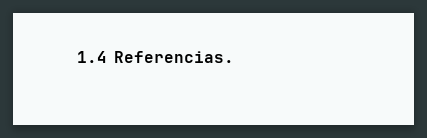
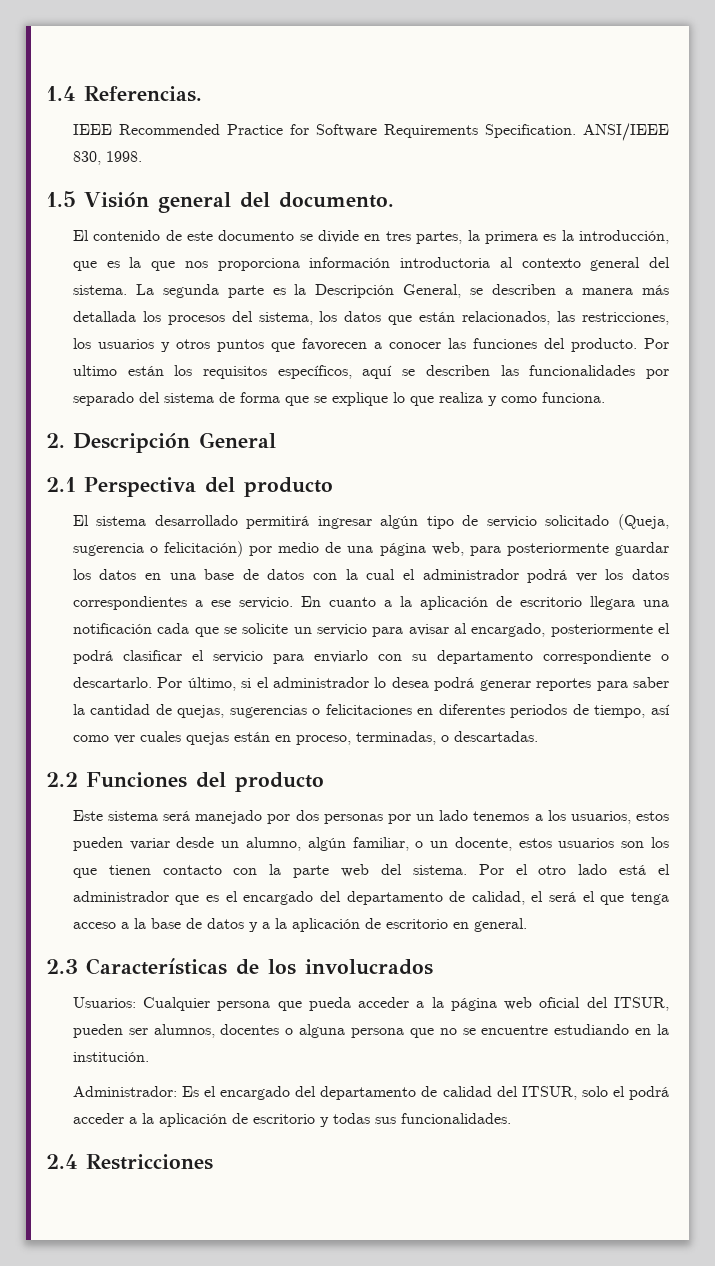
+ IEEE Recommended Practice for Software Requirements Specification. ANSI/IEEE 830, 1998.
+ 1.5 Visión general del documento.
+ El contenido de este documento se divide en tres partes, la primera es la introducción, que es la que nos proporciona información introductoria al contexto general del sistema. La segunda parte es la Descripción General, se describen a manera más detallada los procesos del sistema, los datos que están relacionados, las restricciones, los usuarios y otros puntos que favorecen a conocer las funciones del producto. Por ultimo están los requisitos específicos, aquí se describen las funcionalidades por separado del sistema de forma que se explique lo que realiza y como funciona.
+ 2. Descripción General
+ 2.1 Perspectiva del producto
+ El sistema desarrollado permitirá ingresar algún tipo de servicio solicitado (Queja, sugerencia o felicitación) por medio de una página web, para posteriormente guardar los datos en una base de datos con la cual el administrador podrá ver los datos correspondientes a ese servicio. En cuanto a la aplicación de escritorio llegara una notificación cada que se solicite un servicio para avisar al encargado, posteriormente el podrá clasificar el servicio para enviarlo con su departamento correspondiente o descartarlo. Por último, si el administrador lo desea podrá generar reportes para saber la cantidad de quejas, sugerencias o felicitaciones en diferentes periodos de tiempo, así como ver cuales quejas están en proceso, terminadas, o descartadas.
+ 2.2 Funciones del producto
+ Este sistema será manejado por dos personas por un lado tenemos a los usuarios, estos pueden variar desde un alumno, algún familiar, o un docente, estos usuarios son los que tienen contacto con la parte web del sistema. Por el otro lado está el administrador que es el encargado del departamento de calidad, el será el que tenga acceso a la base de datos y a la aplicación de escritorio en general.
+ 2.3 Características de los involucrados
+ Usuarios: Cualquier persona que pueda acceder a la página web oficial del ITSUR, pueden ser alumnos, docentes o alguna persona que no se encuentre estudiando en la institución.
+ Administrador: Es el encargado del departamento de calidad del ITSUR, solo el podrá acceder a la aplicación de escritorio y todas sus funcionalidades.
+ 2.4 Restricciones

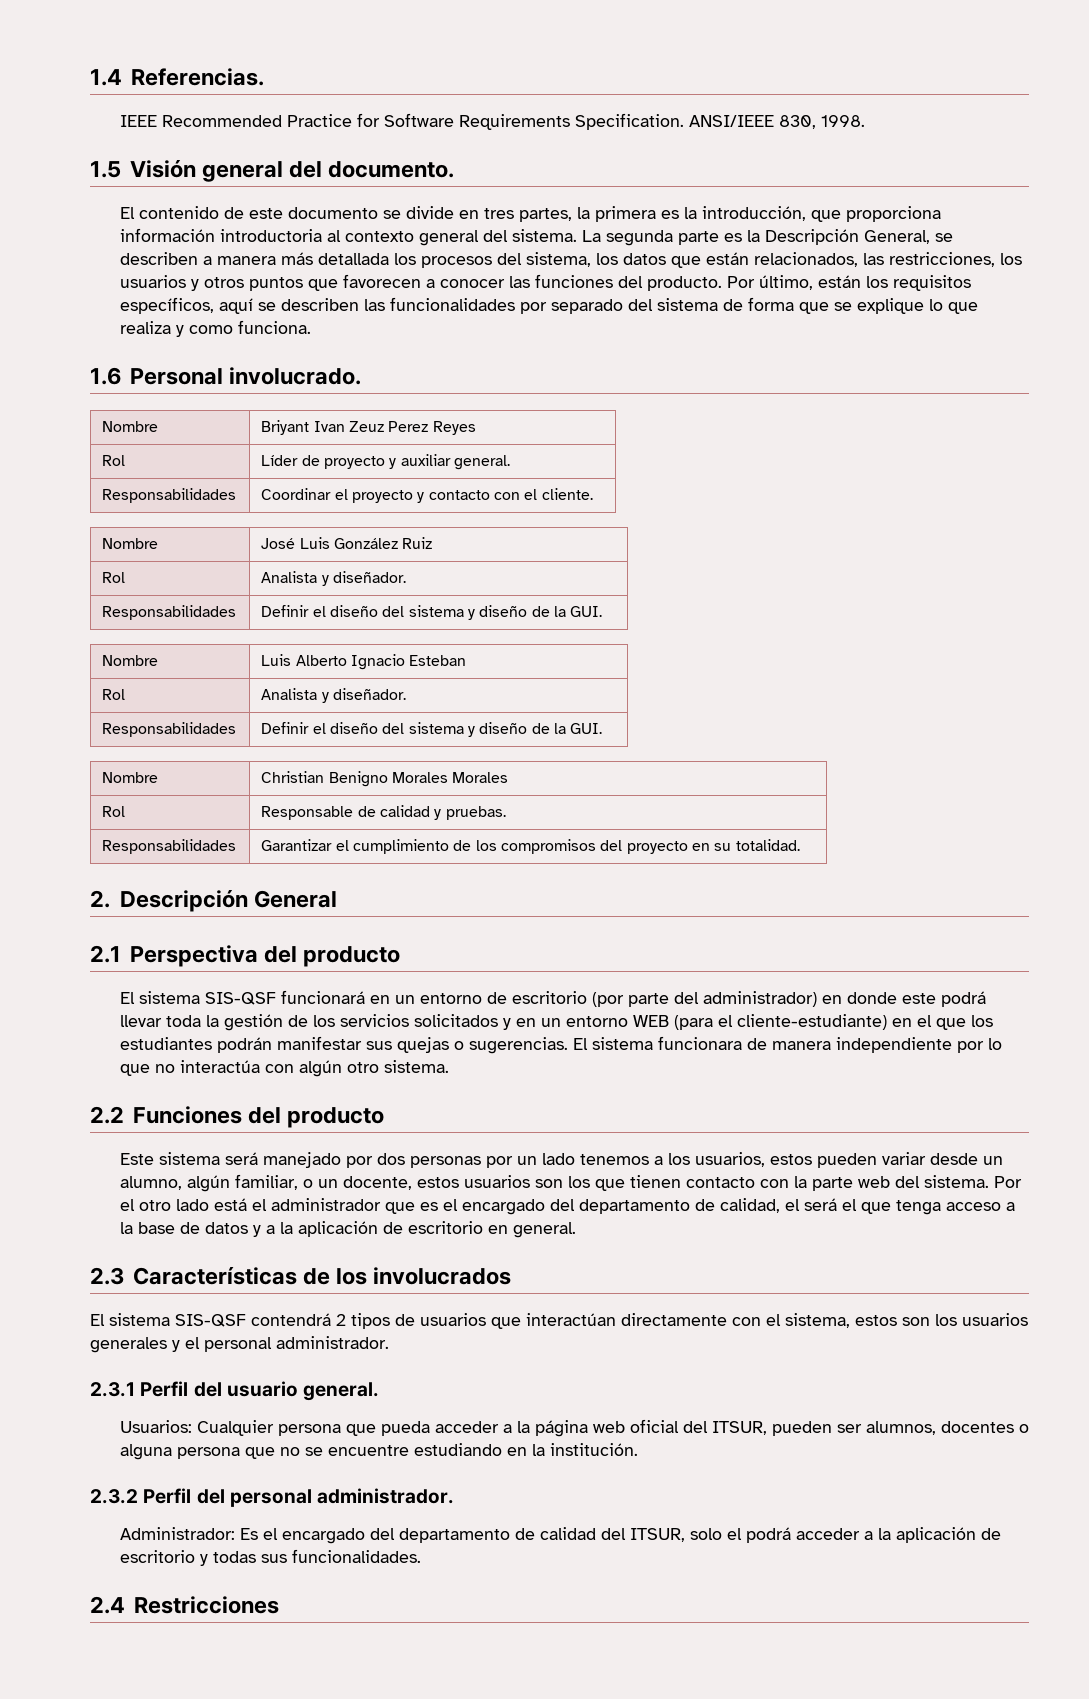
- El contenido de este documento se divide en tres partes, la primera es la introducción, que es la que nos proporciona información introductoria al contexto general del sistema.
+ El contenido de este documento se divide en tres partes, la primera es la introducción, que proporciona información introductoria al contexto general del sistema.
- Por ultimo están los requisitos específicos, aquí se describen las funcionalidades por separado del sistema de forma que se explique lo que realiza y como funciona.
+ Por último, están los requisitos específicos, aquí se describen las funcionalidades por separado del sistema de forma que se explique lo que realiza y como funciona.
+ 1.6 Personal involucrado.
+ Nombre | Briyant Ivan Zeuz Perez Reyes
+ Rol | Líder de proyecto y auxiliar general.
+ Responsabilidades | Coordinar el proyecto y contacto con el cliente.
+ Nombre | José Luis González Ruiz
+ Rol | Analista y diseñador.
+ Responsabilidades | Definir el diseño del sistema y diseño de la GUI.
+ Nombre | Luis Alberto Ignacio Esteban
+ Rol | Analista y diseñador.
+ Responsabilidades | Definir el diseño del sistema y diseño de la GUI.
+ Nombre | Christian Benigno Morales Morales
+ Rol | Responsable de calidad y pruebas.
+ Responsabilidades | Garantizar el cumplimiento de los compromisos del proyecto en su totalidad.
- El sistema desarrollado permitirá ingresar algún tipo de servicio solicitado (Queja, sugerencia o felicitación) por medio de una página web, para posteriormente guardar los datos en una base de datos con la cual el administrador podrá ver los datos correspondientes a ese servicio. En cuanto a la aplicación de escritorio llegara una notificación cada que se solicite un servicio para avisar al encargado, posteriormente el podrá clasificar el servicio para enviarlo con su departamento correspondiente o descartarlo. Por último, si el administrador lo desea podrá generar reportes para saber la cantidad de quejas, sugerencias o felicitaciones en diferentes periodos de tiempo, así como ver cuales quejas están en proceso, terminadas, o descartadas.
+ El sistema SIS-QSF funcionará en un entorno de escritorio (por parte del administrador) en donde este podrá llevar toda la gestión de los servicios solicitados y en un entorno WEB (para el cliente-estudiante) en el que los estudiantes podrán manifestar sus quejas o sugerencias. El sistema funcionara de manera independiente por lo que no interactúa con algún otro sistema.
+ El sistema SIS-QSF contendrá 2 tipos de usuarios que interactúan directamente con el sistema, estos son los usuarios generales y el personal administrador.
+ 2.3.1 Perfil del usuario general.
+ 2.3.2 Perfil del personal administrador.

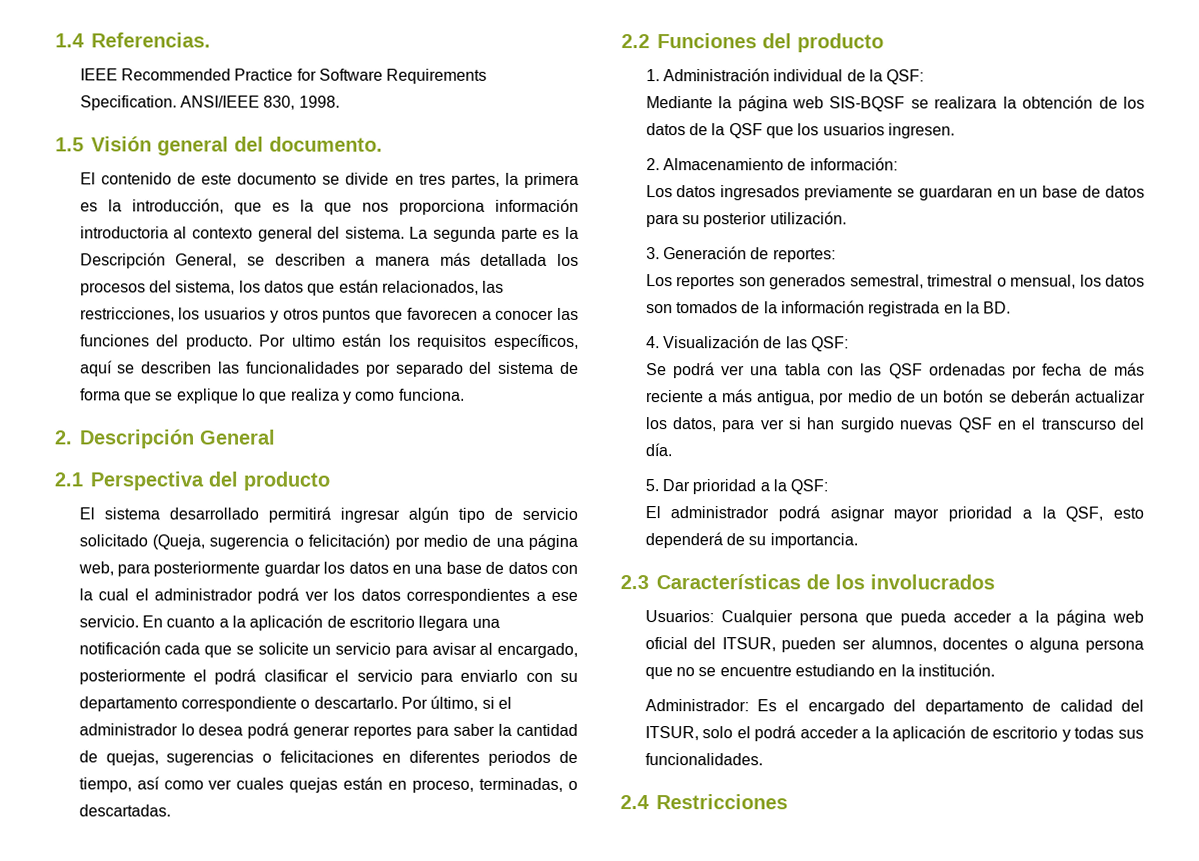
- El contenido de este documento se divide en tres partes, la primera es la introducción, que proporciona información introductoria al contexto general del sistema.
+ El contenido de este documento se divide en tres partes, la primera es la introducción, que es la que nos proporciona información introductoria al contexto general del sistema.
- Por último, están los requisitos específicos, aquí se describen las funcionalidades por separado del sistema de forma que se explique lo que realiza y como funciona.
+ Por ultimo están los requisitos específicos, aquí se describen las funcionalidades por separado del sistema de forma que se explique lo que realiza y como funciona.
- 1.6 Personal involucrado.
- Nombre | Briyant Ivan Zeuz Perez Reyes
- Rol | Líder de proyecto y auxiliar general.
- Responsabilidades | Coordinar el proyecto y contacto con el cliente.
- Nombre | José Luis González Ruiz
- Rol | Analista y diseñador.
- Responsabilidades | Definir el diseño del sistema y diseño de la GUI.
- Nombre | Luis Alberto Ignacio Esteban
- Rol | Analista y diseñador.
- Responsabilidades | Definir el diseño del sistema y diseño de la GUI.
- Nombre | Christian Benigno Morales Morales
- Rol | Responsable de calidad y pruebas.
- Responsabilidades | Garantizar el cumplimiento de los compromisos del proyecto en su totalidad.
- El sistema SIS-QSF funcionará en un entorno de escritorio (por parte del administrador) en donde este podrá llevar toda la gestión de los servicios solicitados y en un entorno WEB (para el cliente-estudiante) en el que los estudiantes podrán manifestar sus quejas o sugerencias. El sistema funcionara de manera independiente por lo que no interactúa con algún otro sistema.
+ El sistema desarrollado permitirá ingresar algún tipo de servicio solicitado (Queja, sugerencia o felicitación) por medio de una página web, para posteriormente guardar los datos en una base de datos con la cual el administrador podrá ver los datos correspondientes a ese servicio. En cuanto a la aplicación de escritorio llegara una notificación cada que se solicite un servicio para avisar al encargado, posteriormente el podrá clasificar el servicio para enviarlo con su departamento correspondiente o descartarlo. Por último, si el administrador lo desea podrá generar reportes para saber la cantidad de quejas, sugerencias o felicitaciones en diferentes periodos de tiempo, así como ver cuales quejas están en proceso, terminadas, o descartadas.
  2.2 Funciones del producto
- Este sistema será manejado por dos personas por un lado tenemos a los usuarios, estos pueden variar desde un alumno, algún familiar, o un docente, estos usuarios son los que tienen contacto con la parte web del sistema. Por el otro lado está el administrador que es el encargado del departamento de calidad, el será el que tenga acceso a la base de datos y a la aplicación de escritorio en general.
+ 1. Administración individual de la QSF:
+ Mediante la página web SIS-BQSF se realizara la obtención de los datos de la QSF que los usuarios ingresen.
+ 2. Almacenamiento de información:
+ Los datos ingresados previamente se guardaran en un base de datos para su posterior utilización.
+ 3. Generación de reportes:
+ Los reportes son generados semestral, trimestral o mensual, los datos son tomados de la información registrada en la BD.
+ 4. Visualización de las QSF:
+ Se podrá ver una tabla con las QSF ordenadas por fecha de más reciente a más antigua, por medio de un botón se deberán actualizar los datos, para ver si han surgido nuevas QSF en el transcurso del día.
+ 5. Dar prioridad a la QSF:
+ El administrador podrá asignar mayor prioridad a la QSF, esto dependerá de su importancia.
- El sistema SIS-QSF contendrá 2 tipos de usuarios que interactúan directamente con el sistema, estos son los usuarios generales y el personal administrador.
- 2.3.1 Perfil del usuario general.
- 2.3.2 Perfil del personal administrador.

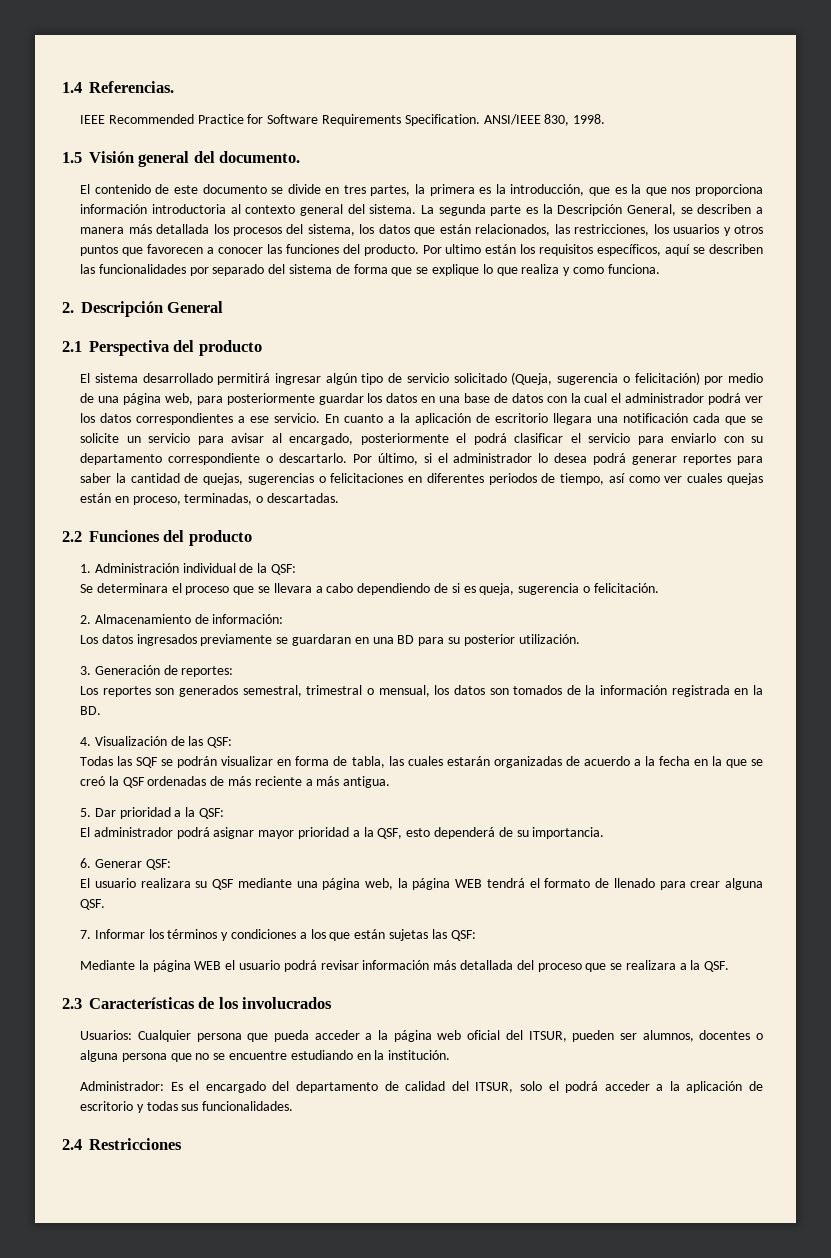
- Mediante la página web SIS-BQSF se realizara la obtención de los datos de la QSF que los usuarios ingresen.
+ Se determinara el proceso que se llevara a cabo dependiendo de si es queja, sugerencia o felicitación.
- Los datos ingresados previamente se guardaran en un base de datos para su posterior utilización.
+ Los datos ingresados previamente se guardaran en una BD para su posterior utilización.
- Se podrá ver una tabla con las QSF ordenadas por fecha de más reciente a más antigua, por medio de un botón se deberán actualizar los datos, para ver si han surgido nuevas QSF en el transcurso del día.
+ Todas las SQF se podrán visualizar en forma de tabla, las cuales estarán organizadas de acuerdo a la fecha en la que se creó la QSF ordenadas de más reciente a más antigua.
+ 6. Generar QSF:
+ El usuario realizara su QSF mediante una página web, la página WEB tendrá el formato de llenado para crear alguna QSF.
+ 7. Informar los términos y condiciones a los que están sujetas las QSF:
+ Mediante la página WEB el usuario podrá revisar información más detallada del proceso que se realizara a la QSF.

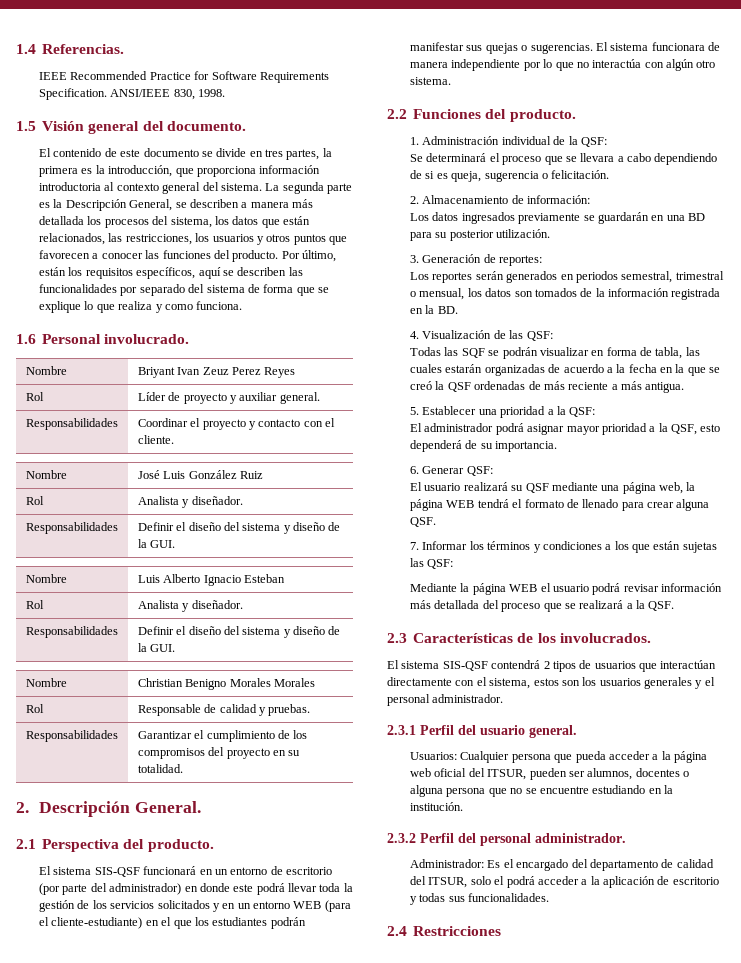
- El contenido de este documento se divide en tres partes, la primera es la introducción, que es la que nos proporciona información introductoria al contexto general del sistema.
+ El contenido de este documento se divide en tres partes, la primera es la introducción, que proporciona información introductoria al contexto general del sistema.
- Por ultimo están los requisitos específicos, aquí se describen las funcionalidades por separado del sistema de forma que se explique lo que realiza y como funciona.
+ Por último, están los requisitos específicos, aquí se describen las funcionalidades por separado del sistema de forma que se explique lo que realiza y como funciona.
- 2. Descripción General
+ 1.6 Personal involucrado.
+ Nombre | Briyant Ivan Zeuz Perez Reyes
+ Rol | Líder de proyecto y auxiliar general.
+ Responsabilidades | Coordinar el proyecto y contacto con el cliente.
+ Nombre | José Luis González Ruiz
+ Rol | Analista y diseñador.
+ Responsabilidades | Definir el diseño del sistema y diseño de la GUI.
+ Nombre | Luis Alberto Ignacio Esteban
+ Rol | Analista y diseñador.
+ Responsabilidades | Definir el diseño del sistema y diseño de la GUI.
+ Nombre | Christian Benigno Morales Morales
+ Rol | Responsable de calidad y pruebas.
+ Responsabilidades | Garantizar el cumplimiento de los compromisos del proyecto en su totalidad.
+ 2. Descripción General.
- 2.1 Perspectiva del producto
- El sistema desarrollado permitirá ingresar algún tipo de servicio solicitado (Queja, sugerencia o felicitación) por medio de una página web, para posteriormente guardar los datos en una base de datos con la cual el administrador podrá ver los datos correspondientes a ese servicio. En cuanto a la aplicación de escritorio llegara una notificación cada que se solicite un servicio para avisar al encargado, posteriormente el podrá clasificar el servicio para enviarlo con su departamento correspondiente o descartarlo. Por último, si el administrador lo desea podrá generar reportes para saber la cantidad de quejas, sugerencias o felicitaciones en diferentes periodos de tiempo, así como ver cuales quejas están en proceso, terminadas, o descartadas.
+ 2.1 Perspectiva del producto.
+ El sistema SIS-QSF funcionará en un entorno de escritorio (por parte del administrador) en donde este podrá llevar toda la gestión de los servicios solicitados y en un entorno WEB (para el cliente-estudiante) en el que los estudiantes podrán manifestar sus quejas o sugerencias. El sistema funcionara de manera independiente por lo que no interactúa con algún otro sistema.
- 2.2 Funciones del producto
+ 2.2 Funciones del producto.
- Se determinara el proceso que se llevara a cabo dependiendo de si es queja, sugerencia o felicitación.
+ Se determinará el proceso que se llevara a cabo dependiendo de si es queja, sugerencia o felicitación.
- Los datos ingresados previamente se guardaran en una BD para su posterior utilización.
+ Los datos ingresados previamente se guardarán en una BD para su posterior utilización.
- Los reportes son generados semestral, trimestral o mensual, los datos son tomados de la información registrada en la BD.
+ Los reportes serán generados en periodos semestral, trimestral o mensual, los datos son tomados de la información registrada en la BD.
- 5. Dar prioridad a la QSF:
+ 5. Establecer una prioridad a la QSF:
- El usuario realizara su QSF mediante una página web, la página WEB tendrá el formato de llenado para crear alguna QSF.
+ El usuario realizará su QSF mediante una página web, la página WEB tendrá el formato de llenado para crear alguna QSF.
- Mediante la página WEB el usuario podrá revisar información más detallada del proceso que se realizara a la QSF.
+ Mediante la página WEB el usuario podrá revisar información más detallada del proceso que se realizará a la QSF.
- 2.3 Características de los involucrados
+ 2.3 Características de los involucrados.
+ El sistema SIS-QSF contendrá 2 tipos de usuarios que interactúan directamente con el sistema, estos son los usuarios generales y el personal administrador.
+ 2.3.1 Perfil del usuario general.
+ 2.3.2 Perfil del personal administrador.

